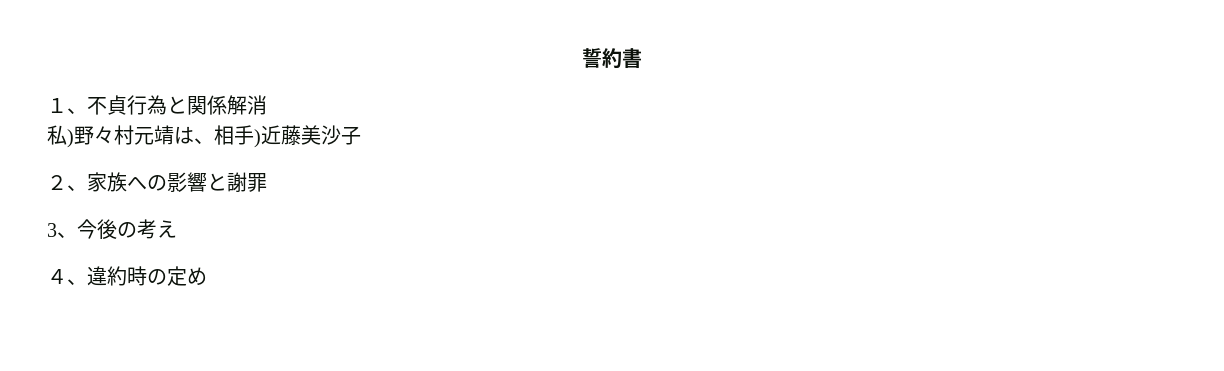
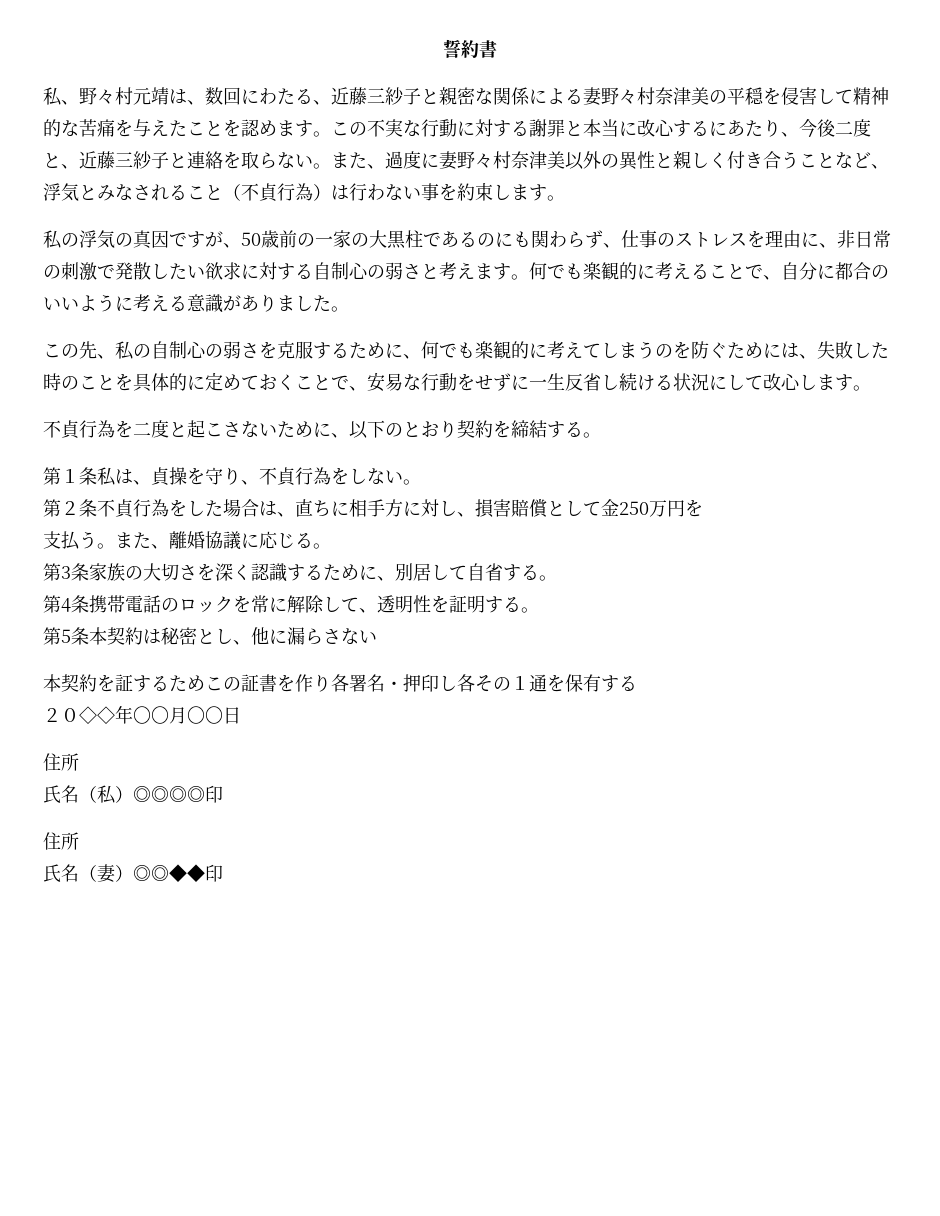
- １、不貞行為と関係解消
- 私)野々村元靖は、相手)近藤美沙子
- ２、家族への影響と謝罪
- 3、今後の考え
- ４、違約時の定め
+ 私、野々村元靖は、数回にわたる、近藤三紗子と親密な関係による妻野々村奈津美の平穏を侵害して精神的な苦痛を与えたことを認めます。この不実な行動に対する謝罪と本当に改心するにあたり、今後二度と、近藤三紗子と連絡を取らない。また、過度に妻野々村奈津美以外の異性と親しく付き合うことなど、浮気とみなされること（不貞行為）は行わない事を約束します。
+ 私の浮気の真因ですが、50歳前の一家の大黒柱であるのにも関わらず、仕事のストレスを理由に、非日常の刺激で発散したい欲求に対する自制心の弱さと考えます。何でも楽観的に考えることで、自分に都合のいいように考える意識がありました。
+ この先、私の自制心の弱さを克服するために、何でも楽観的に考えてしまうのを防ぐためには、失敗した時のことを具体的に定めておくことで、安易な行動をせずに一生反省し続ける状況にして改心します。
+ 不貞行為を二度と起こさないために、以下のとおり契約を締結する。
+ 第１条私は、貞操を守り、不貞行為をしない。
+ 第２条不貞行為をした場合は、直ちに相手方に対し、損害賠償として金250万円を
+ 支払う。また、離婚協議に応じる。
+ 第3条家族の大切さを深く認識するために、別居して自省する。
+ 第4条携帯電話のロックを常に解除して、透明性を証明する。
+ 第5条本契約は秘密とし、他に漏らさない
+ 本契約を証するためこの証書を作り各署名・押印し各その１通を保有する
+ ２０◇◇年〇〇月〇〇日
+ 住所
+ 氏名（私）◎◎◎◎印
+ 住所
+ 氏名（妻）◎◎◆◆印

